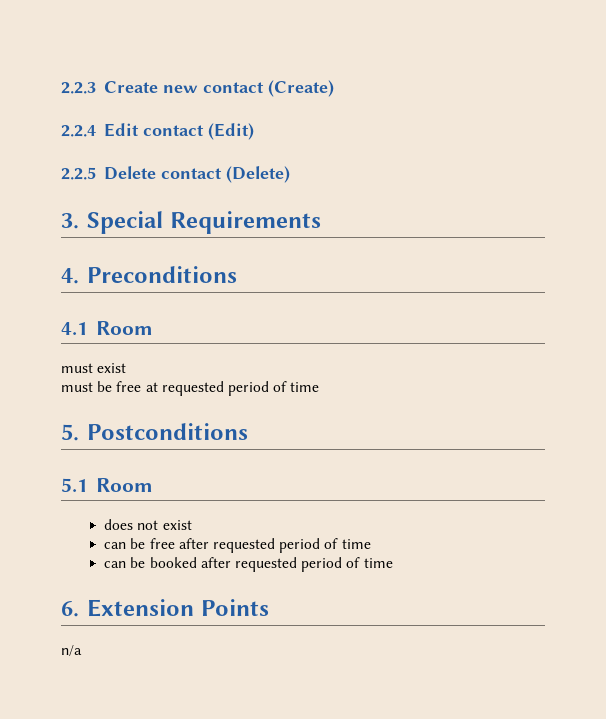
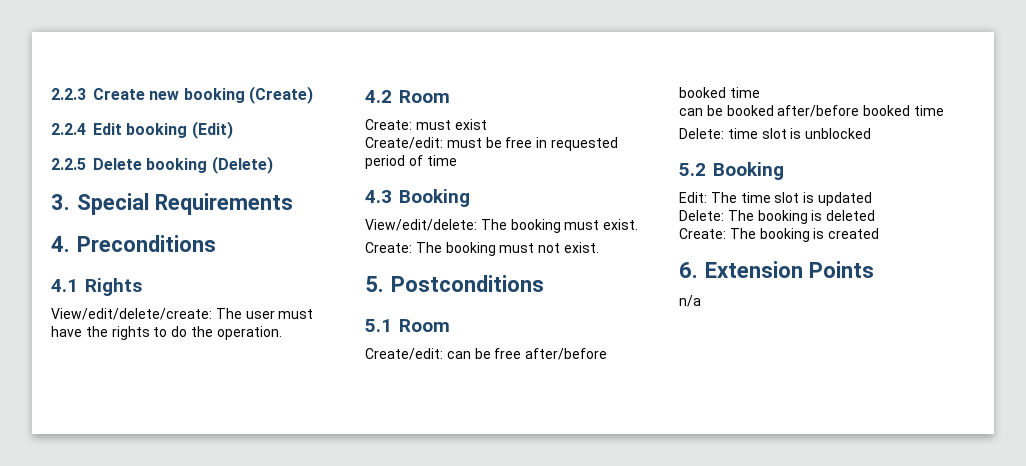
- 2.2.3 Create new contact (Create)
+ 2.2.3 Create new booking (Create)
- 2.2.4 Edit contact (Edit)
+ 2.2.4 Edit booking (Edit)
- 2.2.5 Delete contact (Delete)
+ 2.2.5 Delete booking (Delete)
- 4.1 Room
- must exist
+ 4.1 Rights
+ View/edit/delete/create: The user must have the rights to do the operation.
+ 4.2 Room
+ Create: must exist
- must be free at requested period of time
+ Create/edit: must be free in requested period of time
+ 4.3 Booking
+ View/edit/delete: The booking must exist.
+ Create: The booking must not exist.
  5. Postconditions
  5.1 Room
- does not exist
- can be free after requested period of time
- can be booked after requested period of time
+ Create/edit: can be free after/before booked time
+ can be booked after/before booked time
+ Delete: time slot is unblocked
+ 5.2 Booking
+ Edit: The time slot is updated
+ Delete: The booking is deleted
+ Create: The booking is created

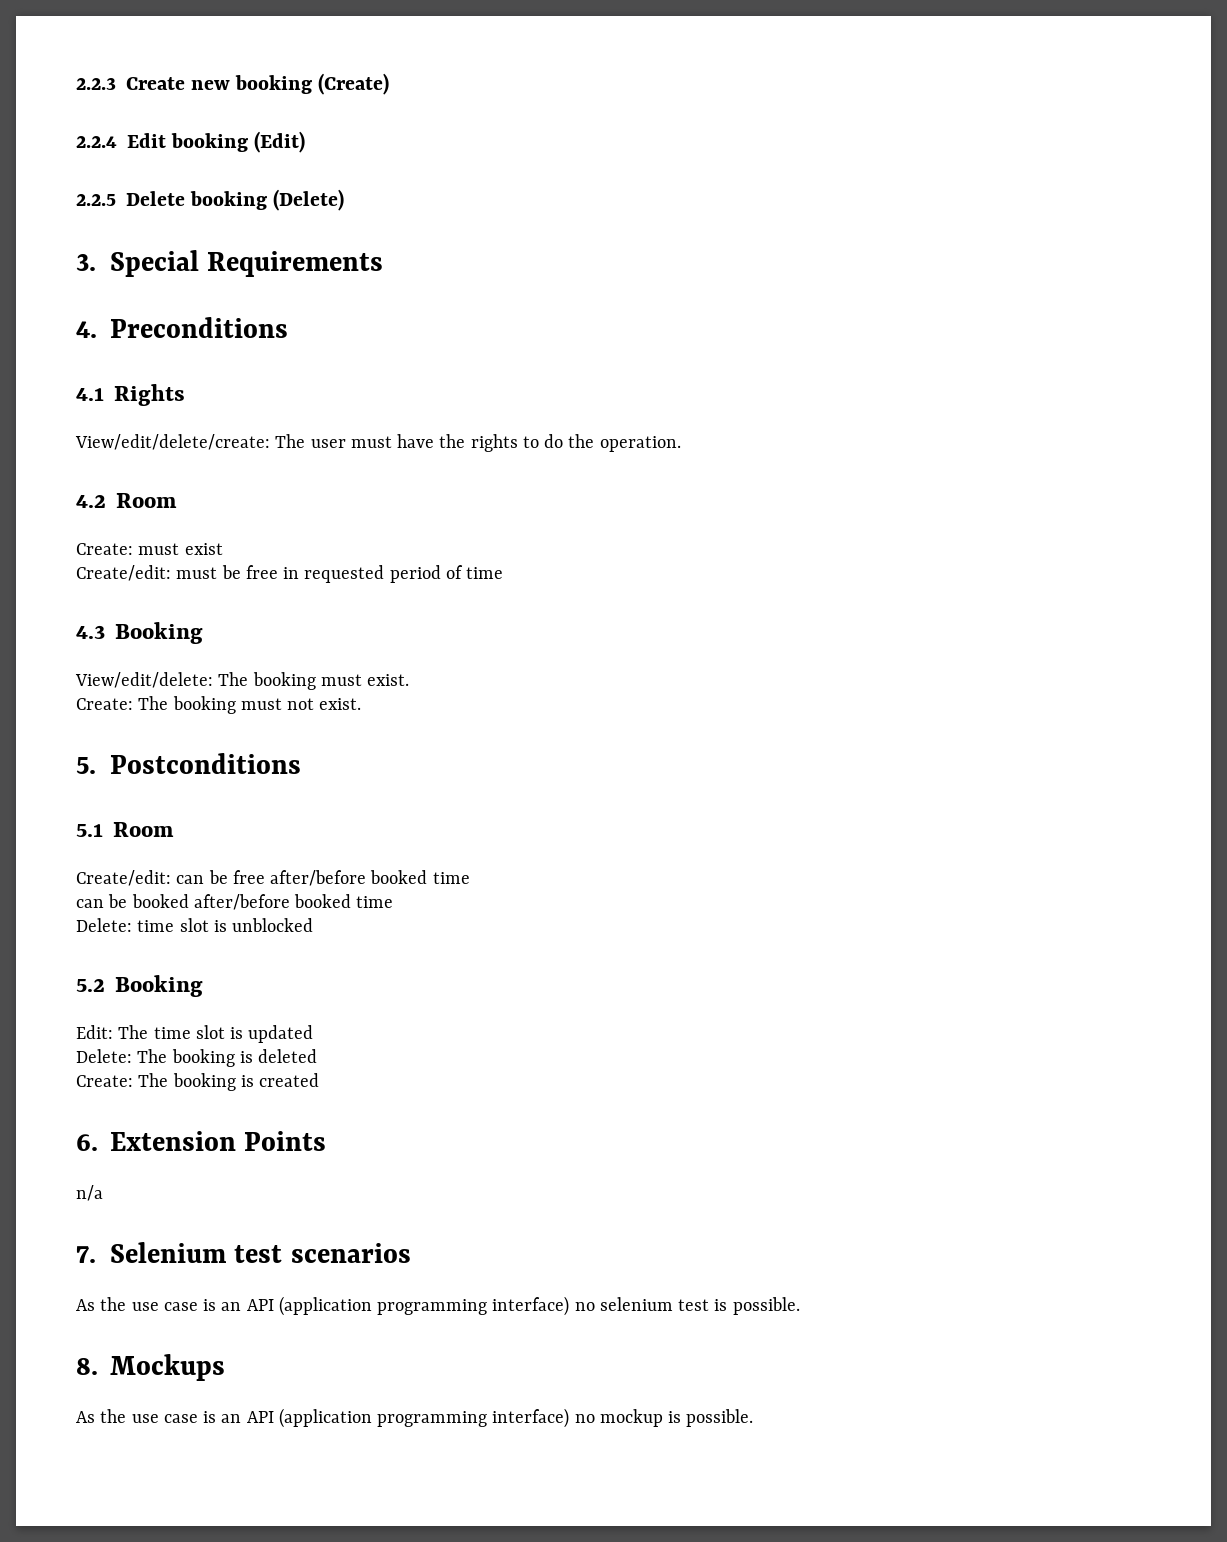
+ 7. Selenium test scenarios
+ As the use case is an API (application programming interface) no selenium test is possible.
+ 8. Mockups
+ As the use case is an API (application programming interface) no mockup is possible.

